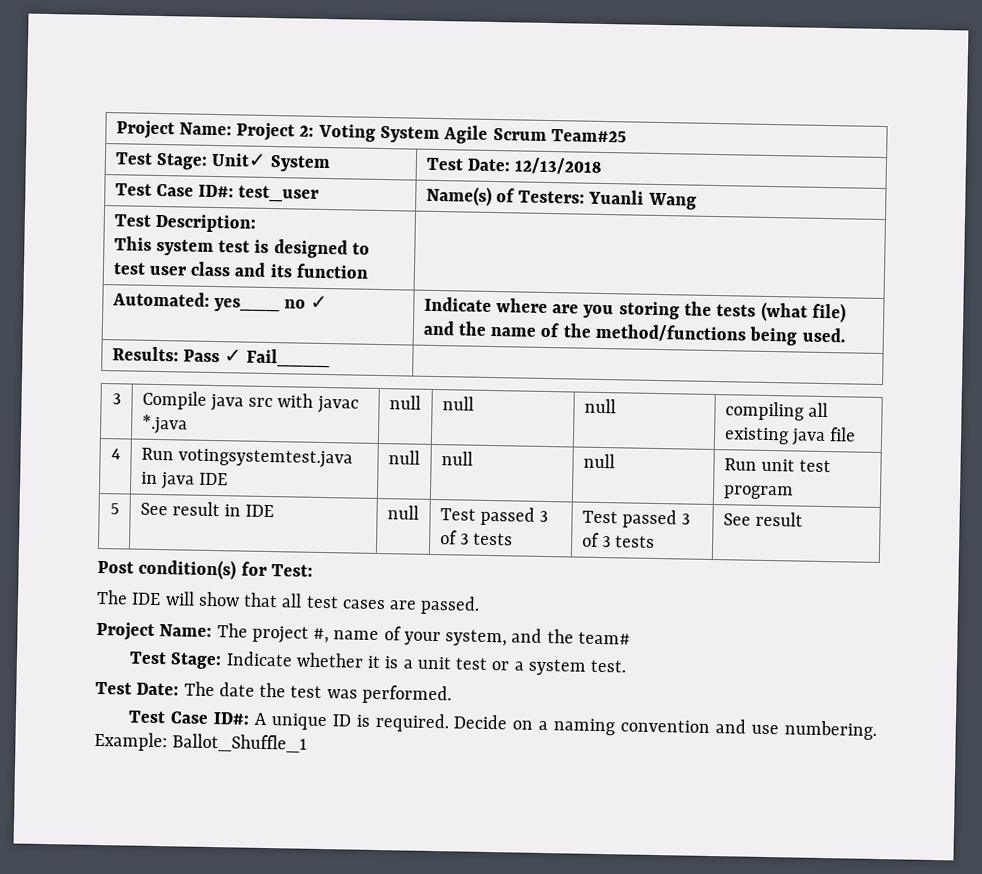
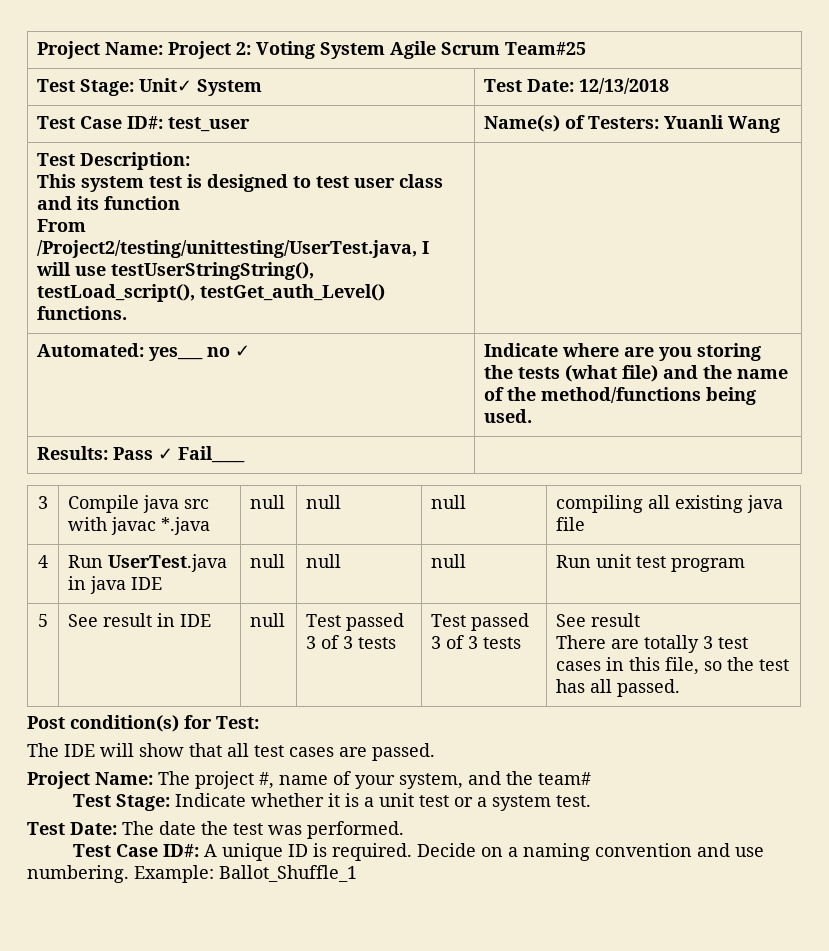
  Test Description:
- This system test is designed to test user class and its function |
+ This system test is designed to test user class and its function
+ From /Project2/testing/unittesting/UserTest.java, I will use testUserStringString(), testLoad_script(), testGet_auth_Level() functions. |
- 4 | Run votingsystemtest.java in java IDE | null | null | null | Run unit test program
+ 4 | Run UserTest.java in java IDE | null | null | null | Run unit test program
  5 | See result in IDE | null | Test passed 3 of 3 tests | Test passed 3 of 3 tests | See result
+ There are totally 3 test cases in this file, so the test has all passed.

